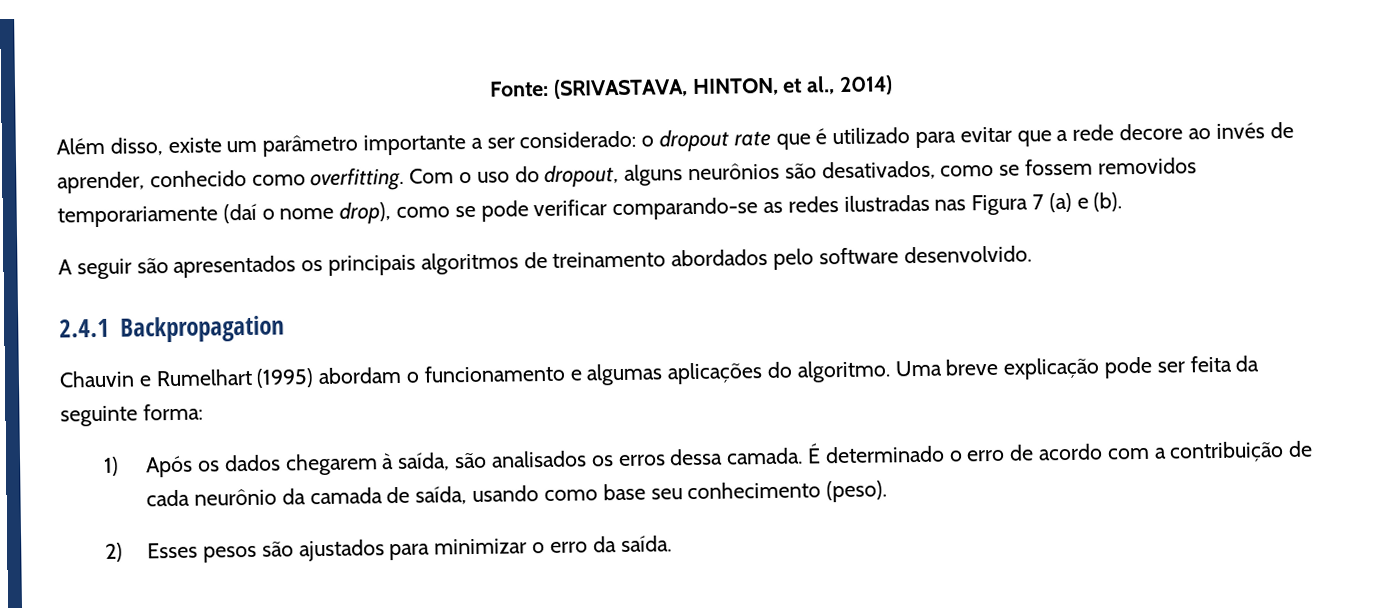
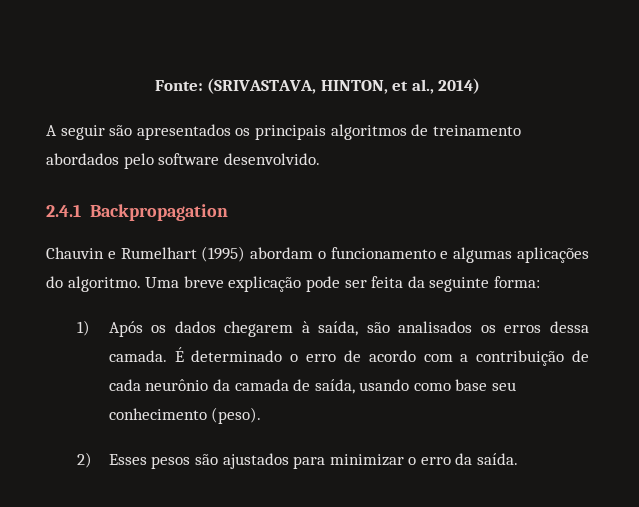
- Além disso, existe um parâmetro importante a ser considerado: o dropout rate que é utilizado para evitar que a rede decore ao invés de aprender, conhecido como overfitting. Com o uso do dropout, alguns neurônios são desativados, como se fossem removidos temporariamente (daí o nome drop), como se pode verificar comparando-se as redes ilustradas nas Figura 7 (a) e (b).

